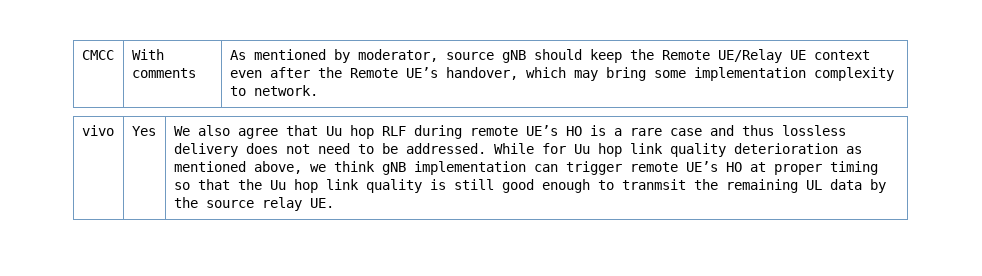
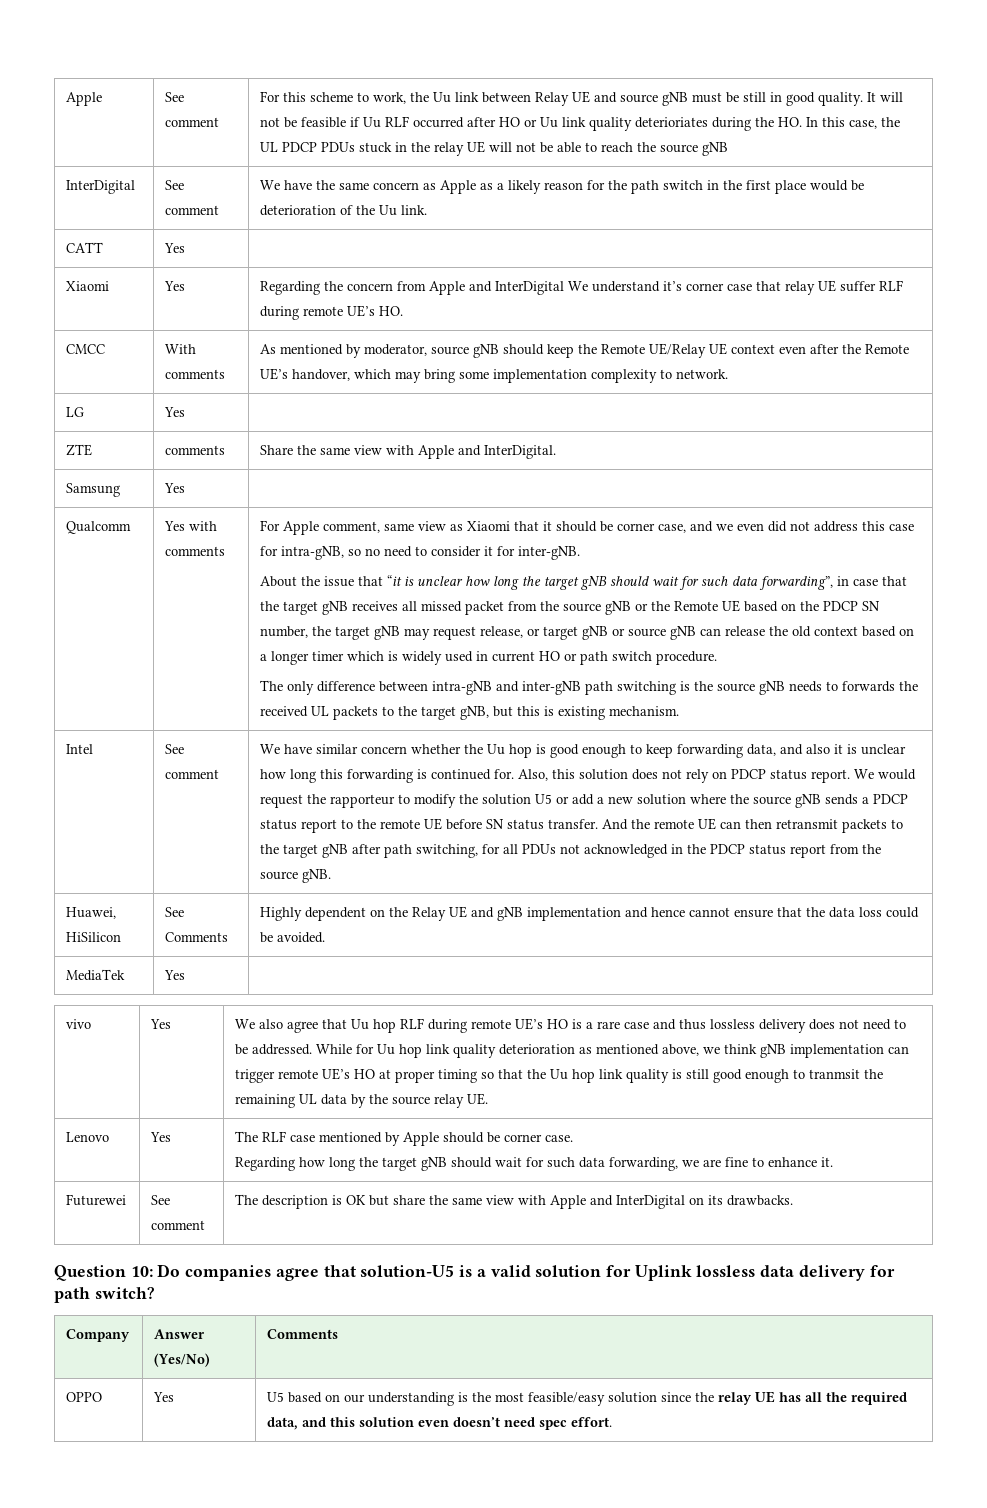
+ Apple | See comment | For this scheme to work, the Uu link between Relay UE and source gNB must be still in good quality. It will not be feasible if Uu RLF occurred after HO or Uu link quality deterioriates during the HO. In this case, the UL PDCP PDUs stuck in the relay UE will not be able to reach the source gNB
+ InterDigital | See comment | We have the same concern as Apple as a likely reason for the path switch in the first place would be deterioration of the Uu link.
+ CATT | Yes |
+ Xiaomi | Yes | Regarding the concern from Apple and InterDigital We understand it’s corner case that relay UE suffer RLF during remote UE’s HO.
+ LG | Yes |
+ ZTE | comments | Share the same view with Apple and InterDigital.
+ Samsung | Yes |
+ Qualcomm | Yes with comments | For Apple comment, same view as Xiaomi that it should be corner case, and we even did not address this case for intra-gNB, so no need to consider it for inter-gNB.
+ About the issue that “it is unclear how long the target gNB should wait for such data forwarding”, in case that the target gNB receives all missed packet from the source gNB or the Remote UE based on the PDCP SN number, the target gNB may request release, or target gNB or source gNB can release the old context based on a longer timer which is widely used in current HO or path switch procedure.
+ The only difference between intra-gNB and inter-gNB path switching is the source gNB needs to forwards the received UL packets to the target gNB, but this is existing mechanism.
+ Intel | See comment | We have similar concern whether the Uu hop is good enough to keep forwarding data, and also it is unclear how long this forwarding is continued for. Also, this solution does not rely on PDCP status report. We would request the rapporteur to modify the solution U5 or add a new solution where the source gNB sends a PDCP status report to the remote UE before SN status transfer. And the remote UE can then retransmit packets to the target gNB after path switching, for all PDUs not acknowledged in the PDCP status report from the source gNB.
+ Huawei, HiSilicon | See Comments | Highly dependent on the Relay UE and gNB implementation and hence cannot ensure that the data loss could be avoided.
+ MediaTek | Yes |
+ Lenovo | Yes | The RLF case mentioned by Apple should be corner case.
+ Regarding how long the target gNB should wait for such data forwarding, we are fine to enhance it.
+ Futurewei | See comment | The description is OK but share the same view with Apple and InterDigital on its drawbacks.
+ Question 10: Do companies agree that solution-U5 is a valid solution for Uplink lossless data delivery for path switch?
+ Company | Answer (Yes/No) | Comments
+ OPPO | Yes | U5 based on our understanding is the most feasible/easy solution since the relay UE has all the required data, and this solution even doesn’t need spec effort.

